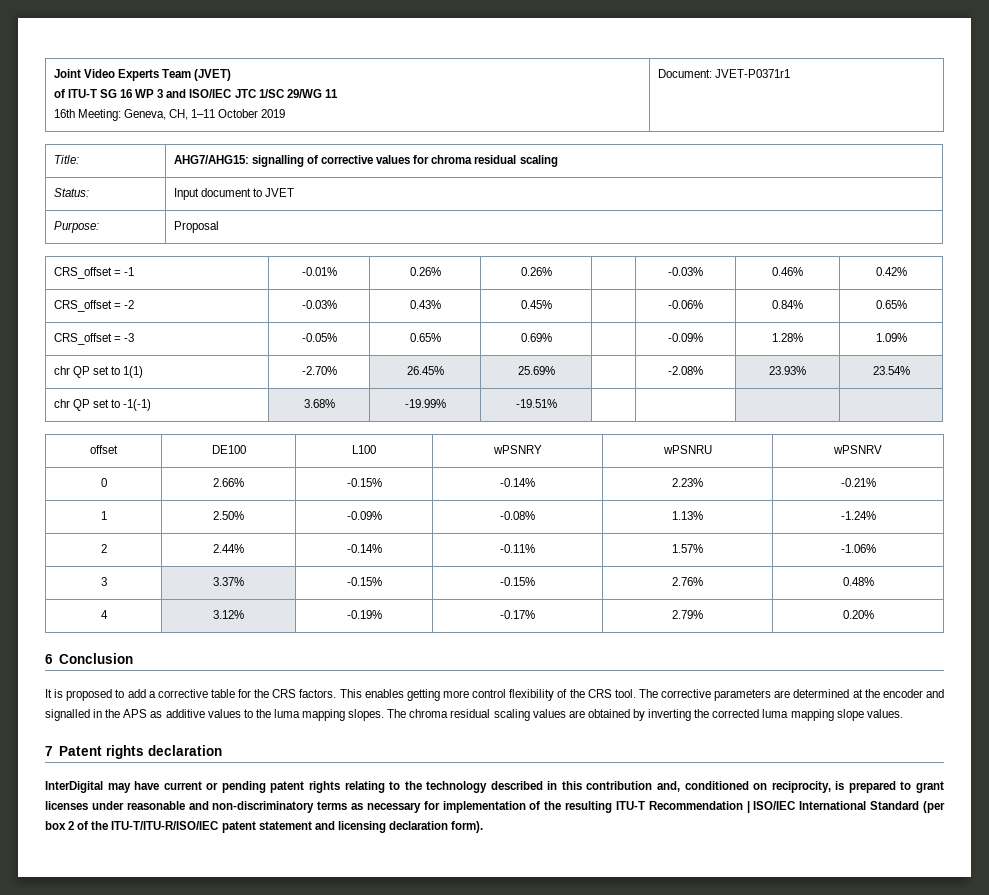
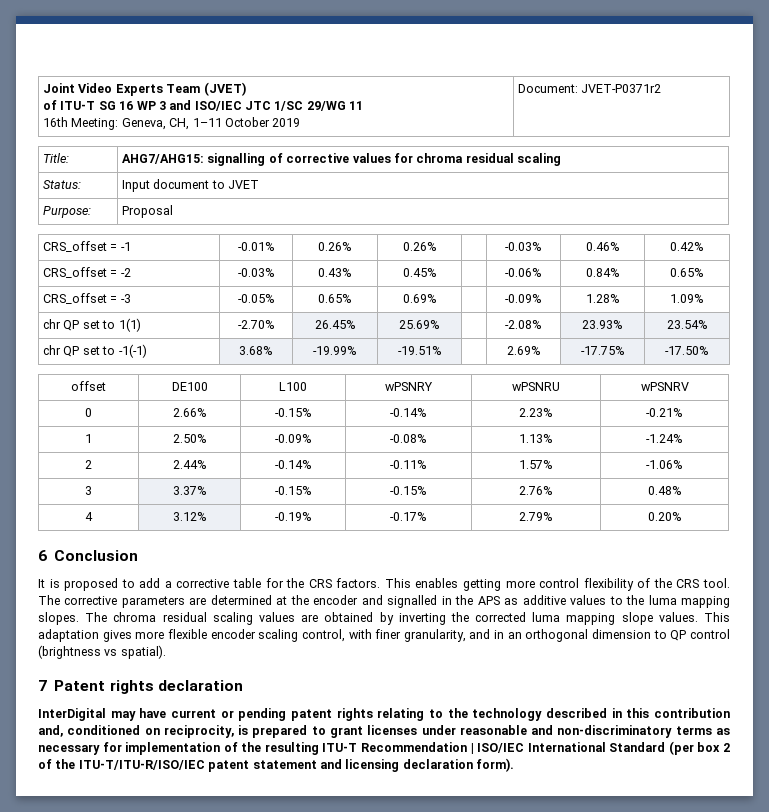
  Joint Video Experts Team (JVET)
  of ITU-T SG 16 WP 3 and ISO/IEC JTC 1/SC 29/WG 11
- 16th Meeting: Geneva, CH, 1–11 October 2019 | Document: JVET-P0371r1
+ 16th Meeting: Geneva, CH, 1–11 October 2019 | Document: JVET-P0371r2
- chr QP set to -1(-1) | 3.68% | -19.99% | -19.51% | | | |
+ chr QP set to -1(-1) | 3.68% | -19.99% | -19.51% | | 2.69% | -17.75% | -17.50%
+ This adaptation gives more flexible encoder scaling control, with finer granularity, and in an orthogonal dimension to QP control (brightness vs spatial).

